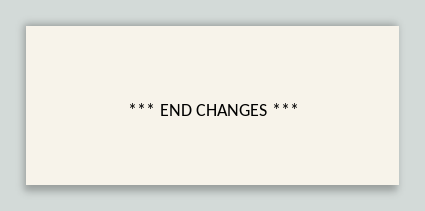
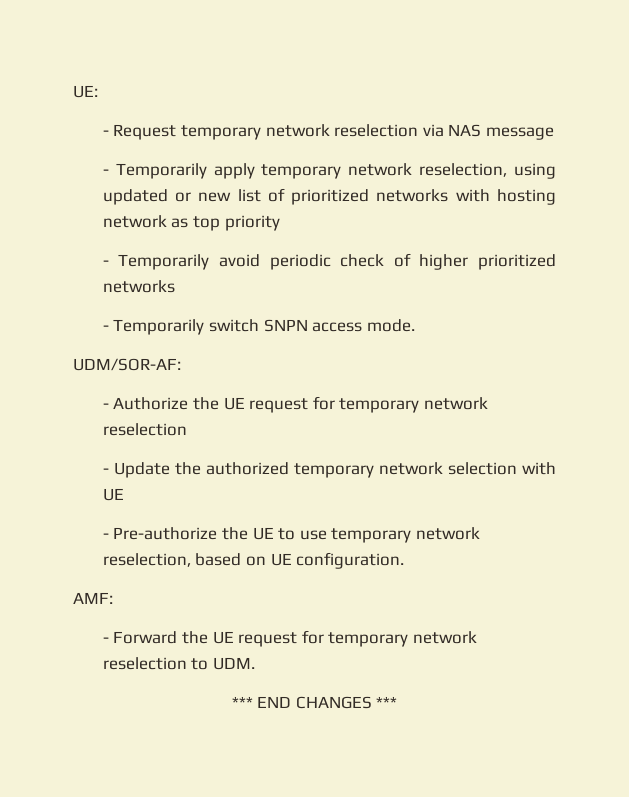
+ UE:
+ - Request temporary network reselection via NAS message
+ - Temporarily apply temporary network reselection, using updated or new list of prioritized networks with hosting network as top priority
+ - Temporarily avoid periodic check of higher prioritized networks
+ - Temporarily switch SNPN access mode.
+ UDM/SOR-AF:
+ - Authorize the UE request for temporary network reselection
+ - Update the authorized temporary network selection with UE
+ - Pre-authorize the UE to use temporary network reselection, based on UE configuration.
+ AMF:
+ - Forward the UE request for temporary network reselection to UDM.

